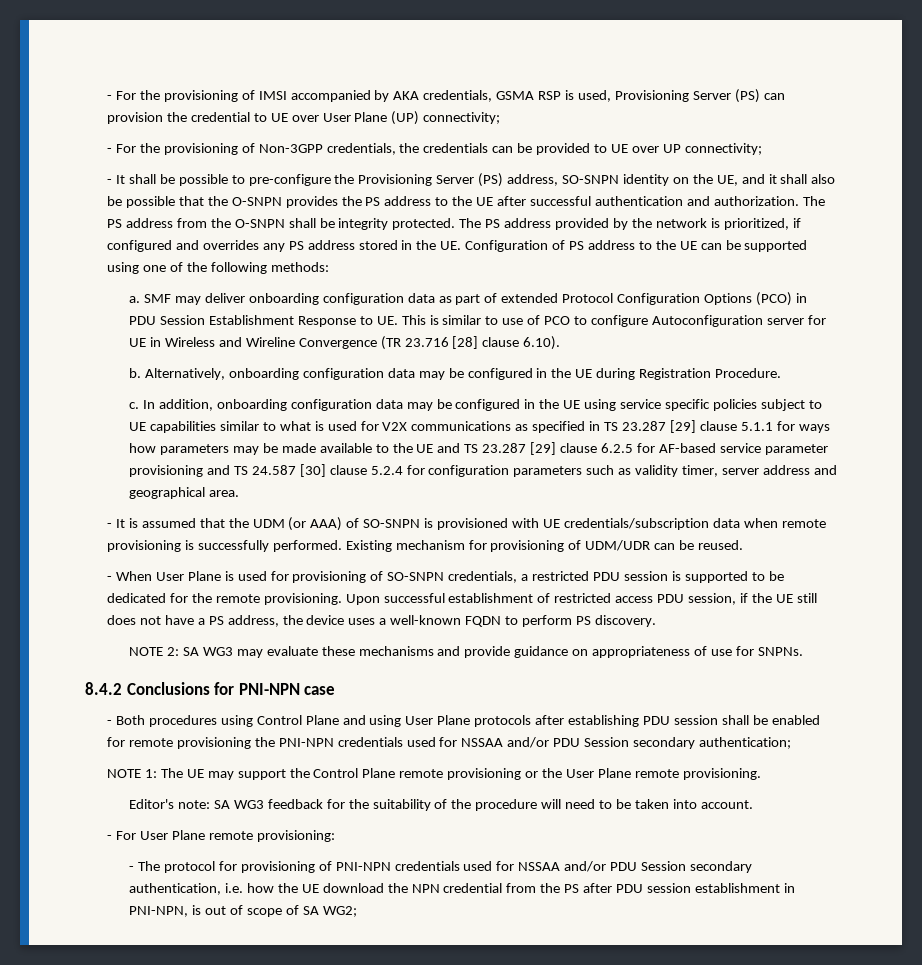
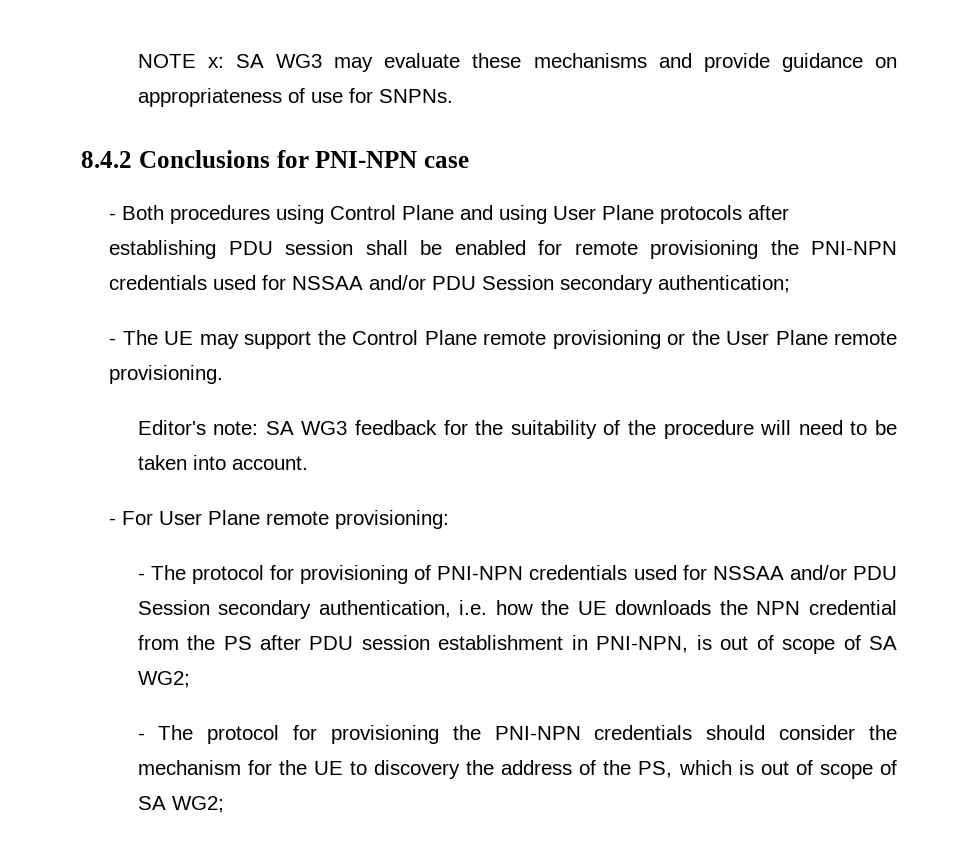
- - For the provisioning of IMSI accompanied by AKA credentials, GSMA RSP is used, Provisioning Server (PS) can provision the credential to UE over User Plane (UP) connectivity;
- - For the provisioning of Non-3GPP credentials, the credentials can be provided to UE over UP connectivity;
- - It shall be possible to pre-configure the Provisioning Server (PS) address, SO-SNPN identity on the UE, and it shall also be possible that the O-SNPN provides the PS address to the UE after successful authentication and authorization. The PS address from the O-SNPN shall be integrity protected. The PS address provided by the network is prioritized, if configured and overrides any PS address stored in the UE. Configuration of PS address to the UE can be supported using one of the following methods:
- a. SMF may deliver onboarding configuration data as part of extended Protocol Configuration Options (PCO) in PDU Session Establishment Response to UE. This is similar to use of PCO to configure Autoconfiguration server for UE in Wireless and Wireline Convergence (TR 23.716 [28] clause 6.10).
- b. Alternatively, onboarding configuration data may be configured in the UE during Registration Procedure.
- c. In addition, onboarding configuration data may be configured in the UE using service specific policies subject to UE capabilities similar to what is used for V2X communications as specified in TS 23.287 [29] clause 5.1.1 for ways how parameters may be made available to the UE and TS 23.287 [29] clause 6.2.5 for AF-based service parameter provisioning and TS 24.587 [30] clause 5.2.4 for configuration parameters such as validity timer, server address and geographical area.
- - It is assumed that the UDM (or AAA) of SO-SNPN is provisioned with UE credentials/subscription data when remote provisioning is successfully performed. Existing mechanism for provisioning of UDM/UDR can be reused.
- - When User Plane is used for provisioning of SO-SNPN credentials, a restricted PDU session is supported to be dedicated for the remote provisioning. Upon successful establishment of restricted access PDU session, if the UE still does not have a PS address, the device uses a well-known FQDN to perform PS discovery.
- NOTE 2: SA WG3 may evaluate these mechanisms and provide guidance on appropriateness of use for SNPNs.
+ NOTE x: SA WG3 may evaluate these mechanisms and provide guidance on appropriateness of use for SNPNs.
- NOTE 1: The UE may support the Control Plane remote provisioning or the User Plane remote provisioning.
+ - The UE may support the Control Plane remote provisioning or the User Plane remote provisioning.
- - The protocol for provisioning of PNI-NPN credentials used for NSSAA and/or PDU Session secondary authentication, i.e. how the UE download the NPN credential from the PS after PDU session establishment in PNI-NPN, is out of scope of SA WG2;
+ - The protocol for provisioning of PNI-NPN credentials used for NSSAA and/or PDU Session secondary authentication, i.e. how the UE downloads the NPN credential from the PS after PDU session establishment in PNI-NPN, is out of scope of SA WG2;
+ - The protocol for provisioning the PNI-NPN credentials should consider the mechanism for the UE to discovery the address of the PS, which is out of scope of SA WG2;

